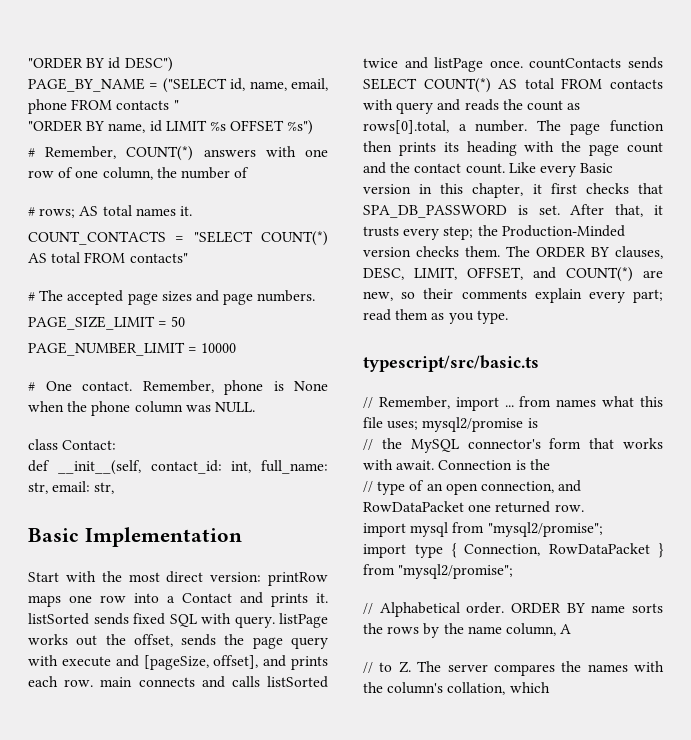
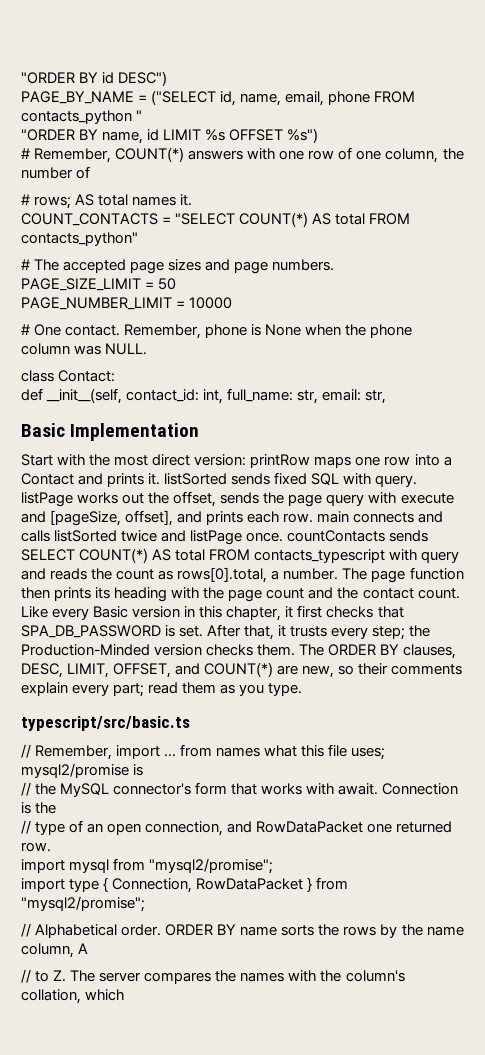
- PAGE_BY_NAME = ("SELECT id, name, email, phone FROM contacts "
+ PAGE_BY_NAME = ("SELECT id, name, email, phone FROM contacts_python "
- COUNT_CONTACTS = "SELECT COUNT(*) AS total FROM contacts"
+ COUNT_CONTACTS = "SELECT COUNT(*) AS total FROM contacts_python"
- printRow maps one row into a Contact and prints it. listSorted sends fixed SQL with query. listPage works out the offset, sends the page query with execute and [pageSize, offset], and prints each row. main connects and calls listSorted twice and listPage once. countContacts sends SELECT COUNT(*) AS total FROM contacts with query and reads the count as rows[0].total, a number.
+ printRow maps one row into a Contact and prints it. listSorted sends fixed SQL with query. listPage works out the offset, sends the page query with execute and [pageSize, offset], and prints each row. main connects and calls listSorted twice and listPage once. countContacts sends SELECT COUNT(*) AS total FROM contacts_typescript with query and reads the count as rows[0].total, a number.

